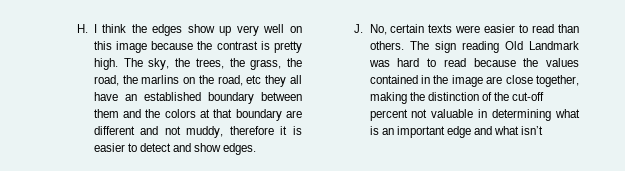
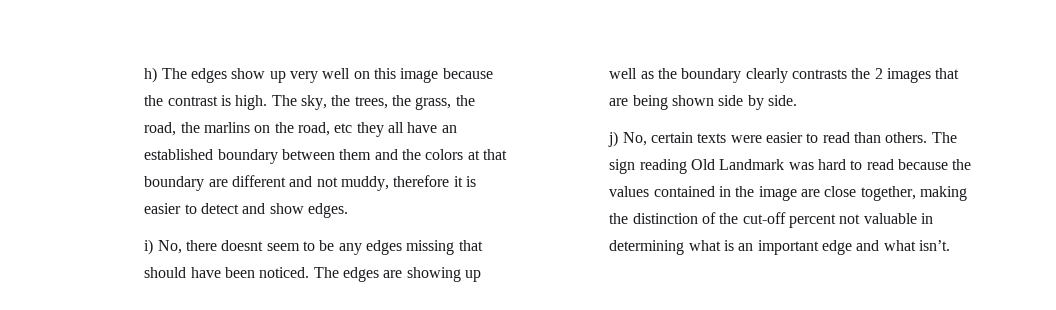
- H. I think the edges show up very well on this image because the contrast is pretty high.
+ h) The edges show up very well on this image because the contrast is high.
- J. No, certain texts were easier to read than others.
+ i) No, there doesnt seem to be any edges missing that should have been noticed. The edges are showing up well as the boundary clearly contrasts the 2 images that are being shown side by side.
+ j) No, certain texts were easier to read than others.
- The sign reading Old Landmark was hard to read because the values contained in the image are close together, making the distinction of the cut-off percent not valuable in determining what is an important edge and what isn’t
+ The sign reading Old Landmark was hard to read because the values contained in the image are close together, making the distinction of the cut-off percent not valuable in determining what is an important edge and what isn’t.

